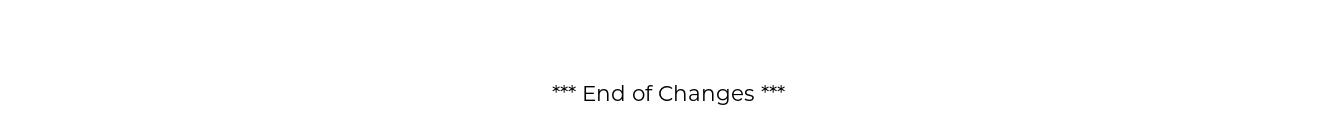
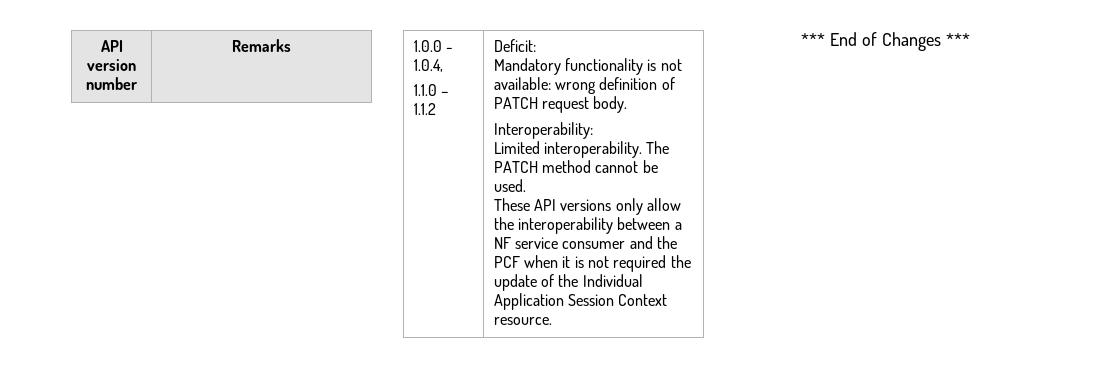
+ API version number | Remarks
+ 1.0.0 - 1.0.4,
+ 1.1.0 – 1.1.2 | Deficit:
+ Mandatory functionality is not available: wrong definition of PATCH request body.
+ Interoperability:
+ Limited interoperability. The PATCH method cannot be used.
+ These API versions only allow the interoperability between a NF service consumer and the PCF when it is not required the update of the Individual Application Session Context resource.

